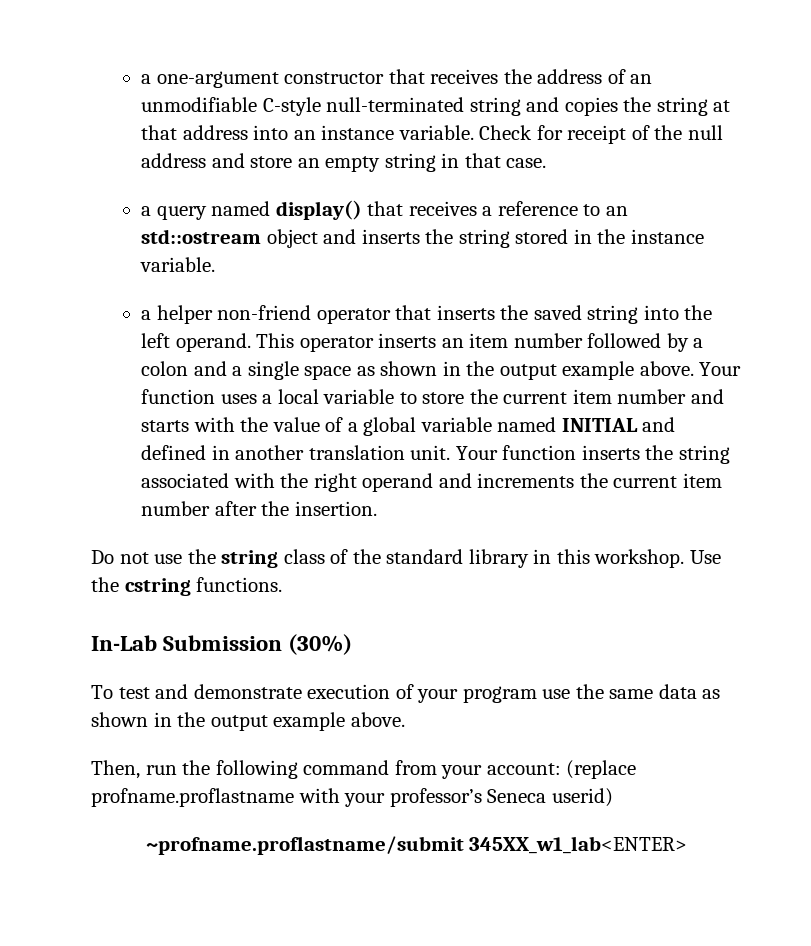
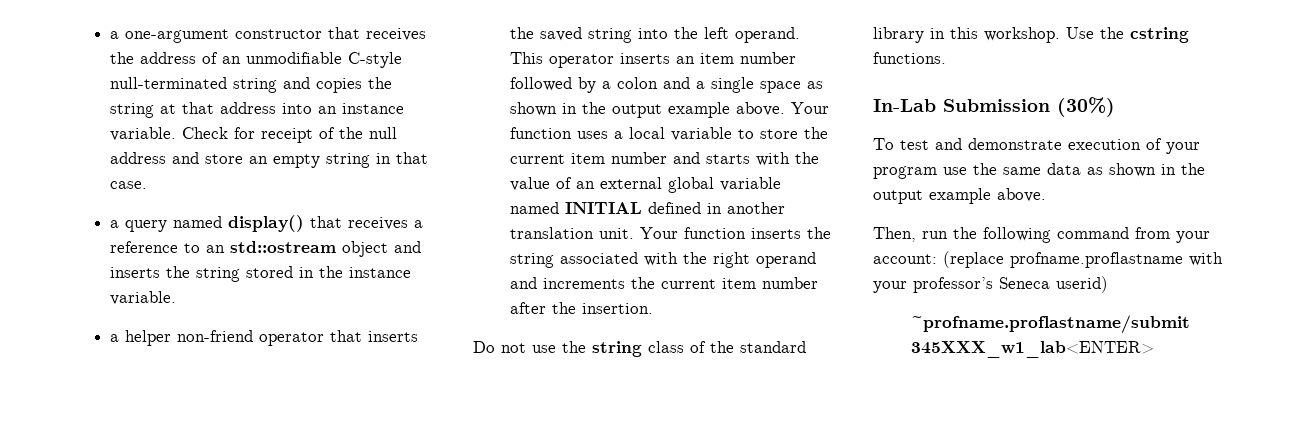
- Your function uses a local variable to store the current item number and starts with the value of a global variable named INITIAL and defined in another translation unit.
+ Your function uses a local variable to store the current item number and starts with the value of an external global variable named INITIAL defined in another translation unit.
- ~profname.proflastname/submit 345XX_w1_lab<ENTER>
+ ~profname.proflastname/submit 345XXX_w1_lab<ENTER>

